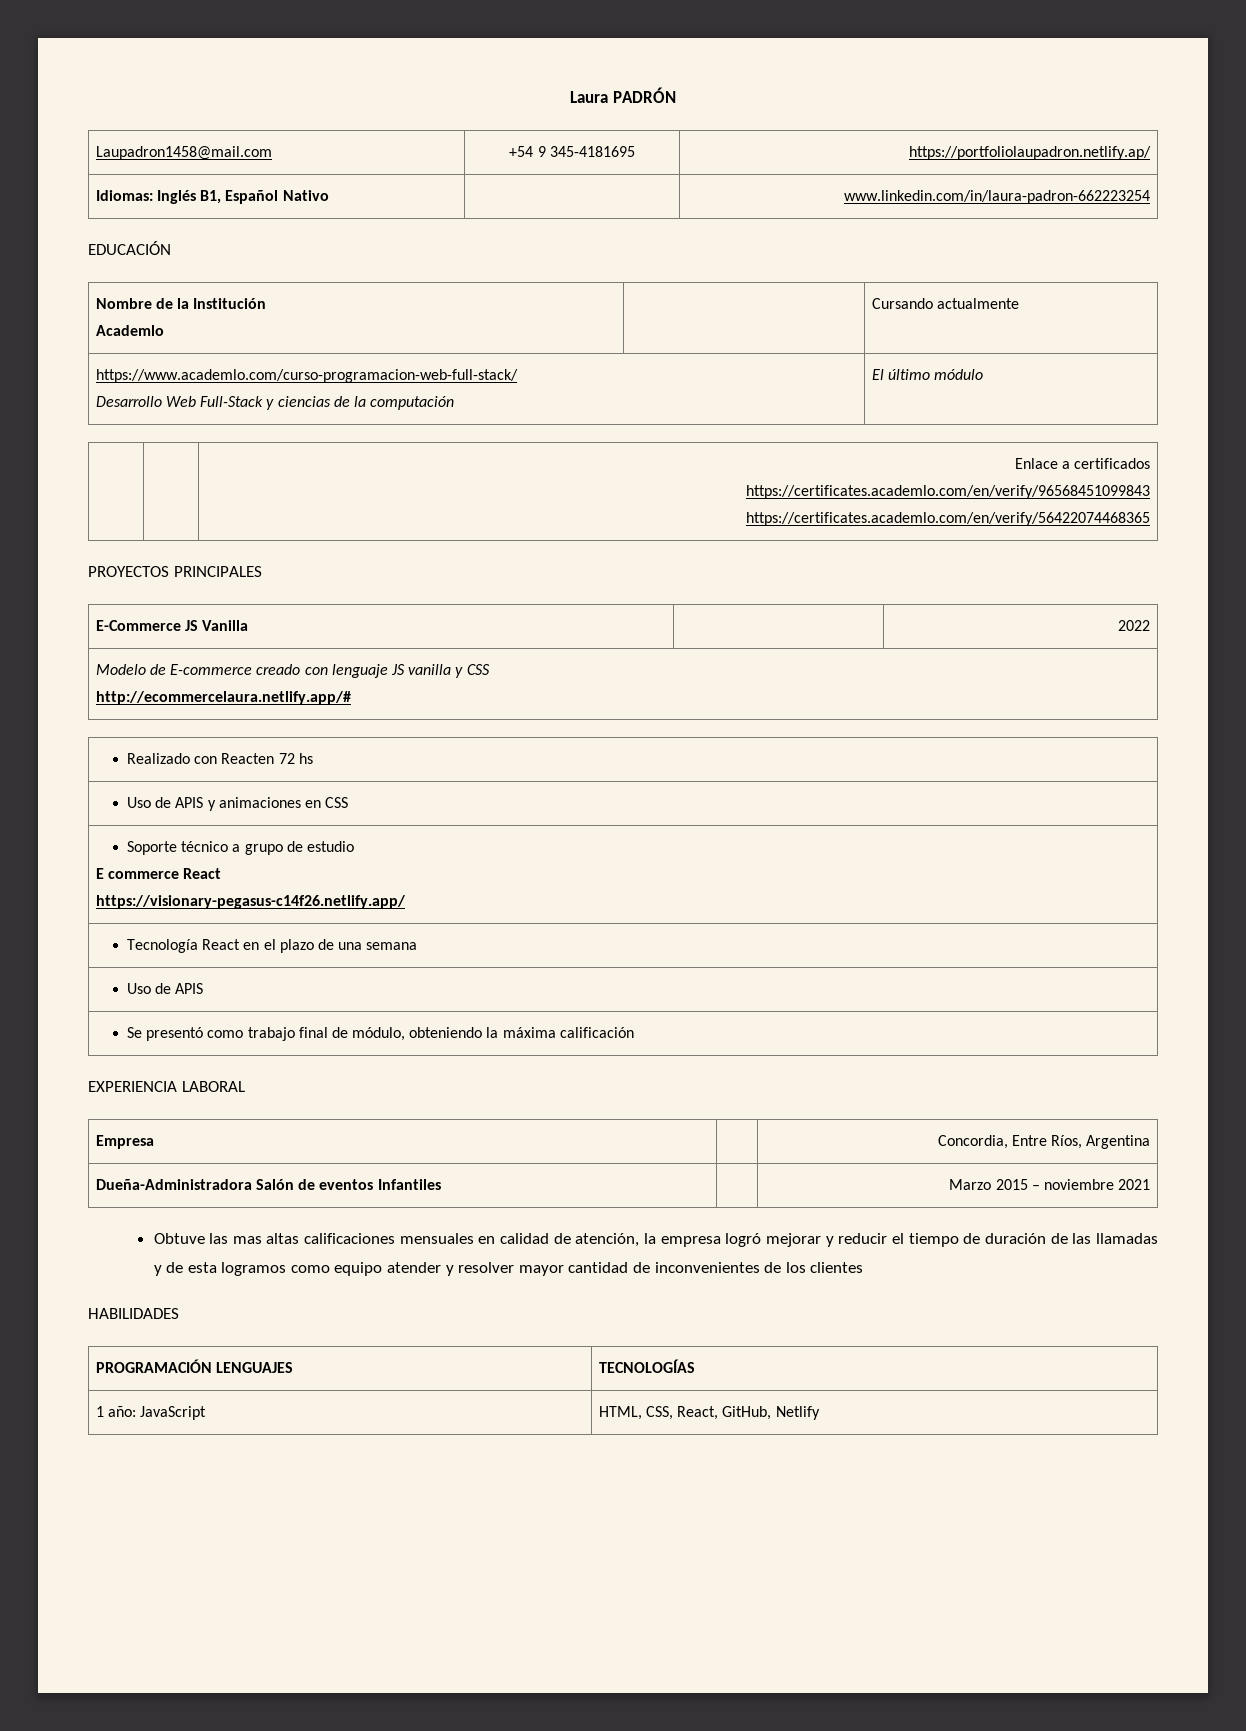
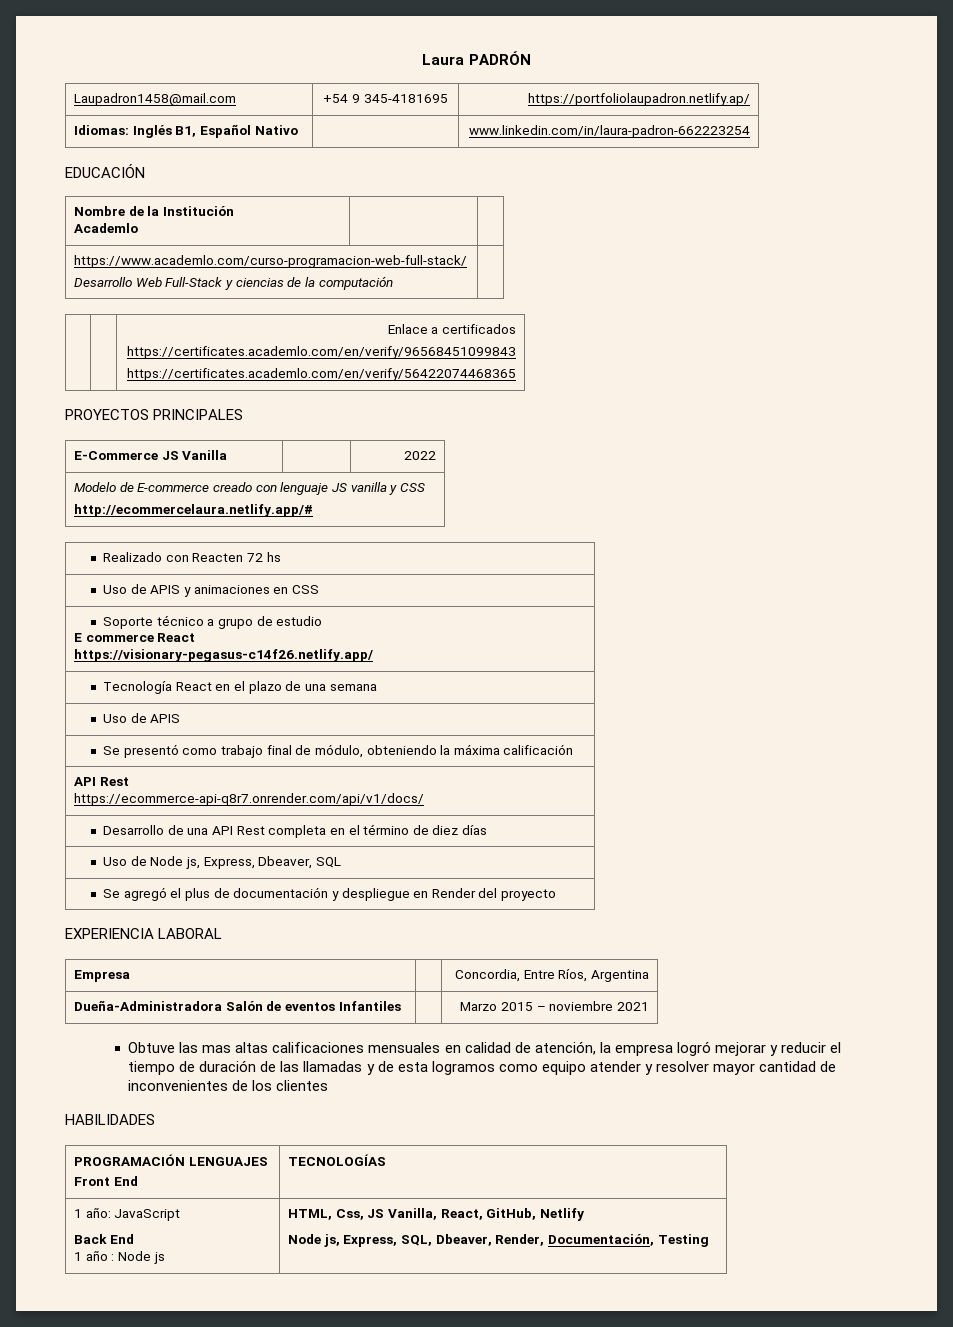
  Nombre de la Institución
- Academlo | | Cursando actualmente
+ Academlo | |
  https://www.academlo.com/curso-programacion-web-full-stack/
- Desarrollo Web Full-Stack y ciencias de la computación | El último módulo
+ Desarrollo Web Full-Stack y ciencias de la computación |
  Se presentó como trabajo final de módulo, obteniendo la máxima calificación
+ API Rest
+ https://ecommerce-api-q8r7.onrender.com/api/v1/docs/
+ Desarrollo de una API Rest completa en el término de diez días
+ Uso de Node js, Express, Dbeaver, SQL
+ Se agregó el plus de documentación y despliegue en Render del proyecto
- PROGRAMACIÓN LENGUAJES | TECNOLOGÍAS
+ PROGRAMACIÓN LENGUAJES
+ Front End | TECNOLOGÍAS
- 1 año: JavaScript | HTML, CSS, React, GitHub, Netlify
+ 1 año: JavaScript
+ Back End
+ 1 año : Node js | HTML, Css, JS Vanilla, React, GitHub, Netlify
+ Node js, Express, SQL, Dbeaver, Render, Documentación, Testing

